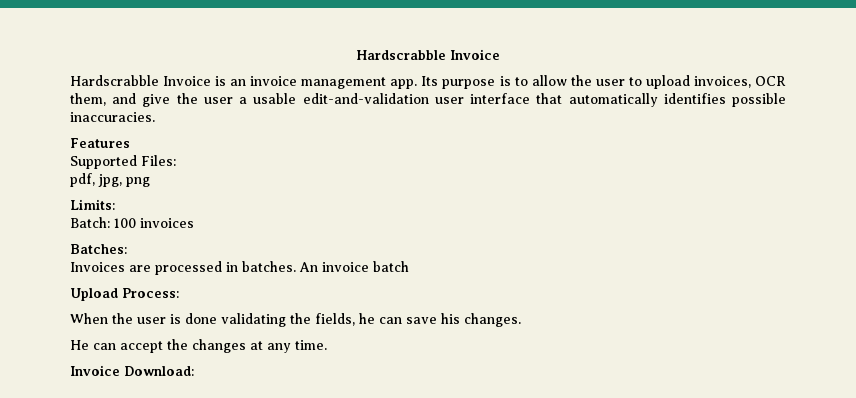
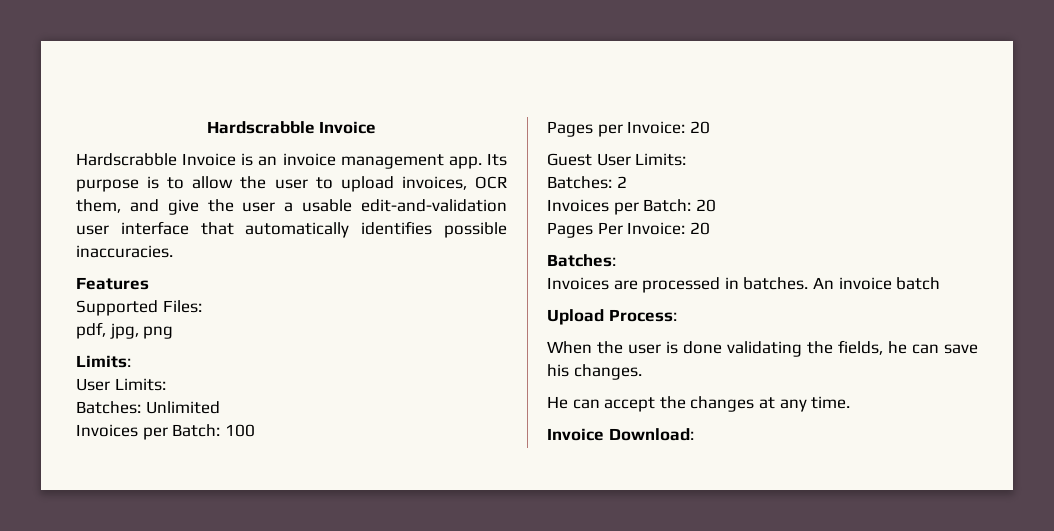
  pdf, jpg, png
  Limits:
- Batch: 100 invoices
+ User Limits:
+ Batches: Unlimited
+ Invoices per Batch: 100
+ Pages per Invoice: 20
+ Guest User Limits:
+ Batches: 2
+ Invoices per Batch: 20
+ Pages Per Invoice: 20

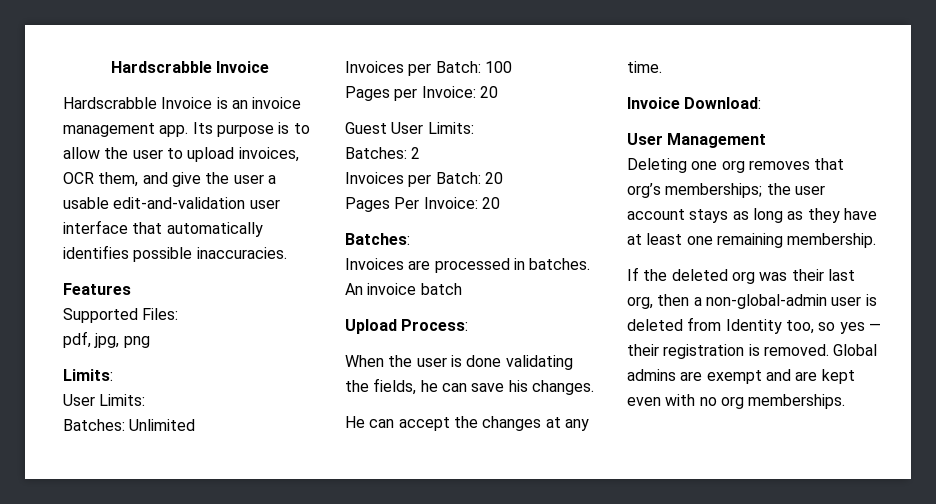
+ User Management
+ Deleting one org removes that org’s memberships; the user account stays as long as they have at least one remaining membership.
+ If the deleted org was their last org, then a non-global-admin user is deleted from Identity too, so yes — their registration is removed. Global admins are exempt and are kept even with no org memberships.

